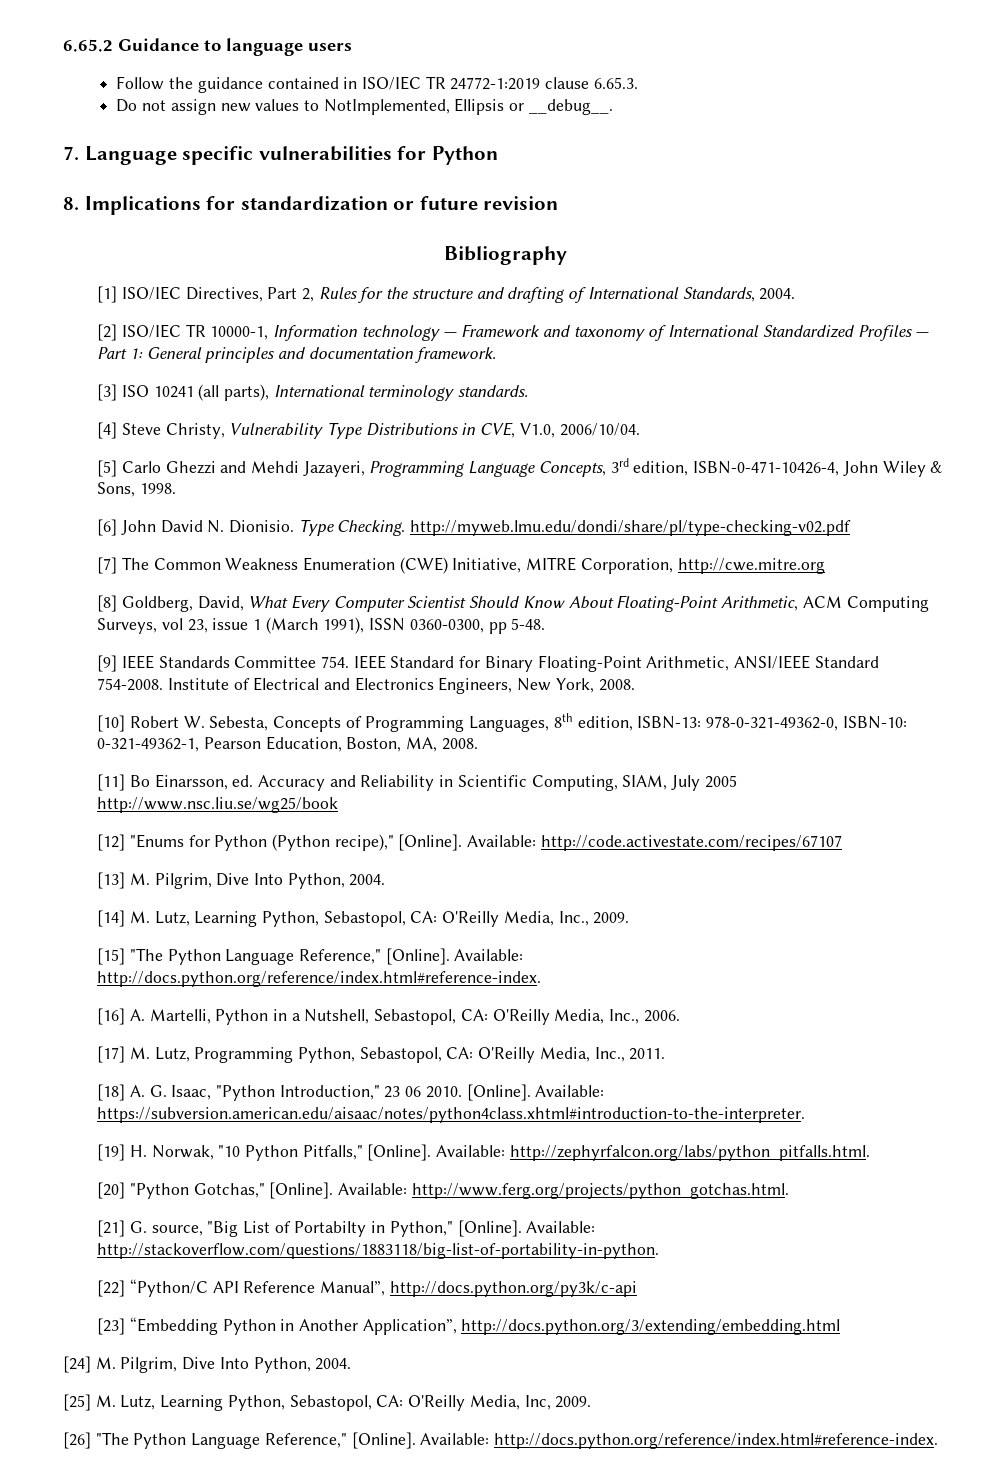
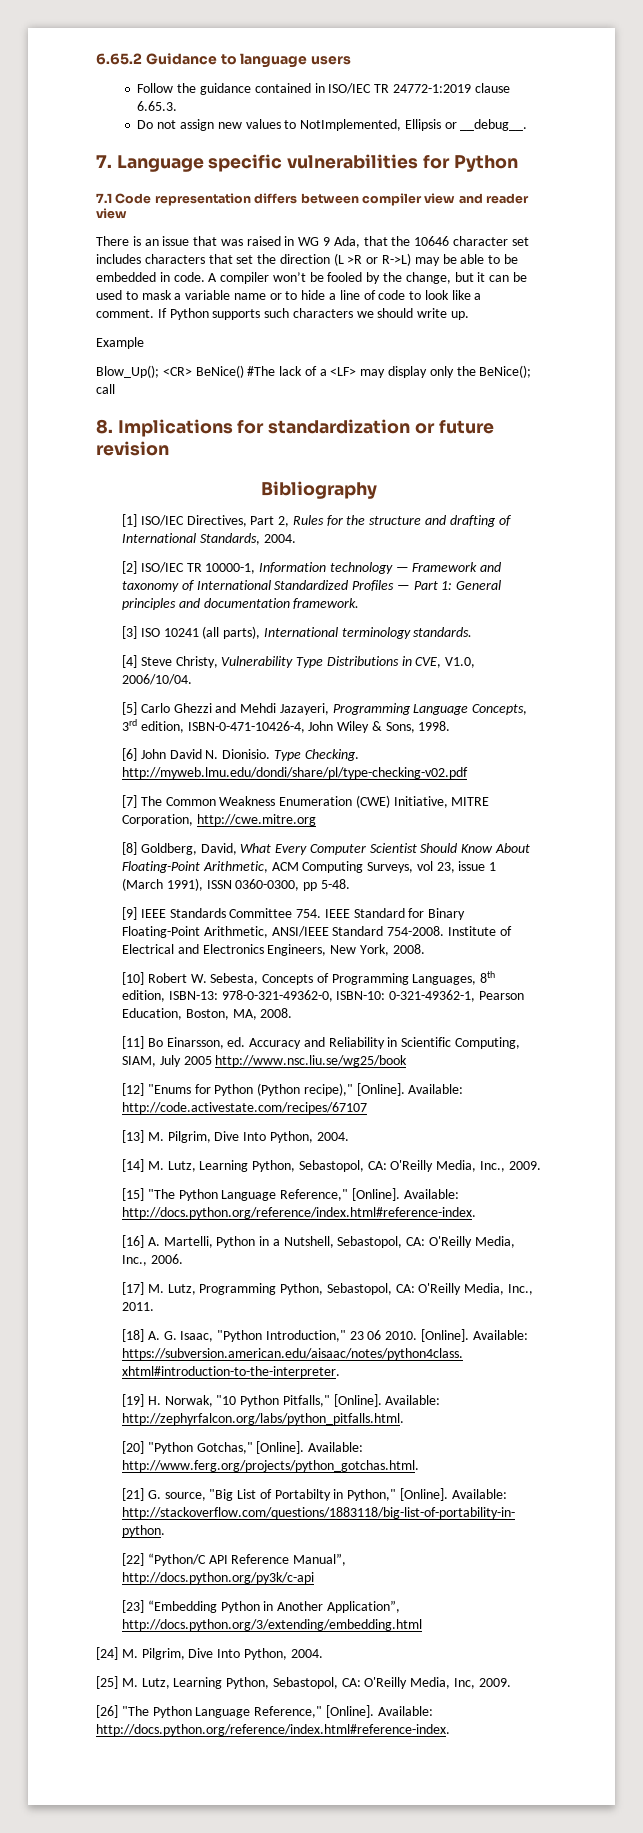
+ 7.1 Code representation differs between compiler view and reader view
+ There is an issue that was raised in WG 9 Ada, that the 10646 character set includes characters that set the direction (L >R or R->L) may be able to be embedded in code. A compiler won’t be fooled by the change, but it can be used to mask a variable name or to hide a line of code to look like a comment. If Python supports such characters we should write up.
+ Example
+ Blow_Up(); <CR> BeNice() #The lack of a <LF> may display only the BeNice(); call

